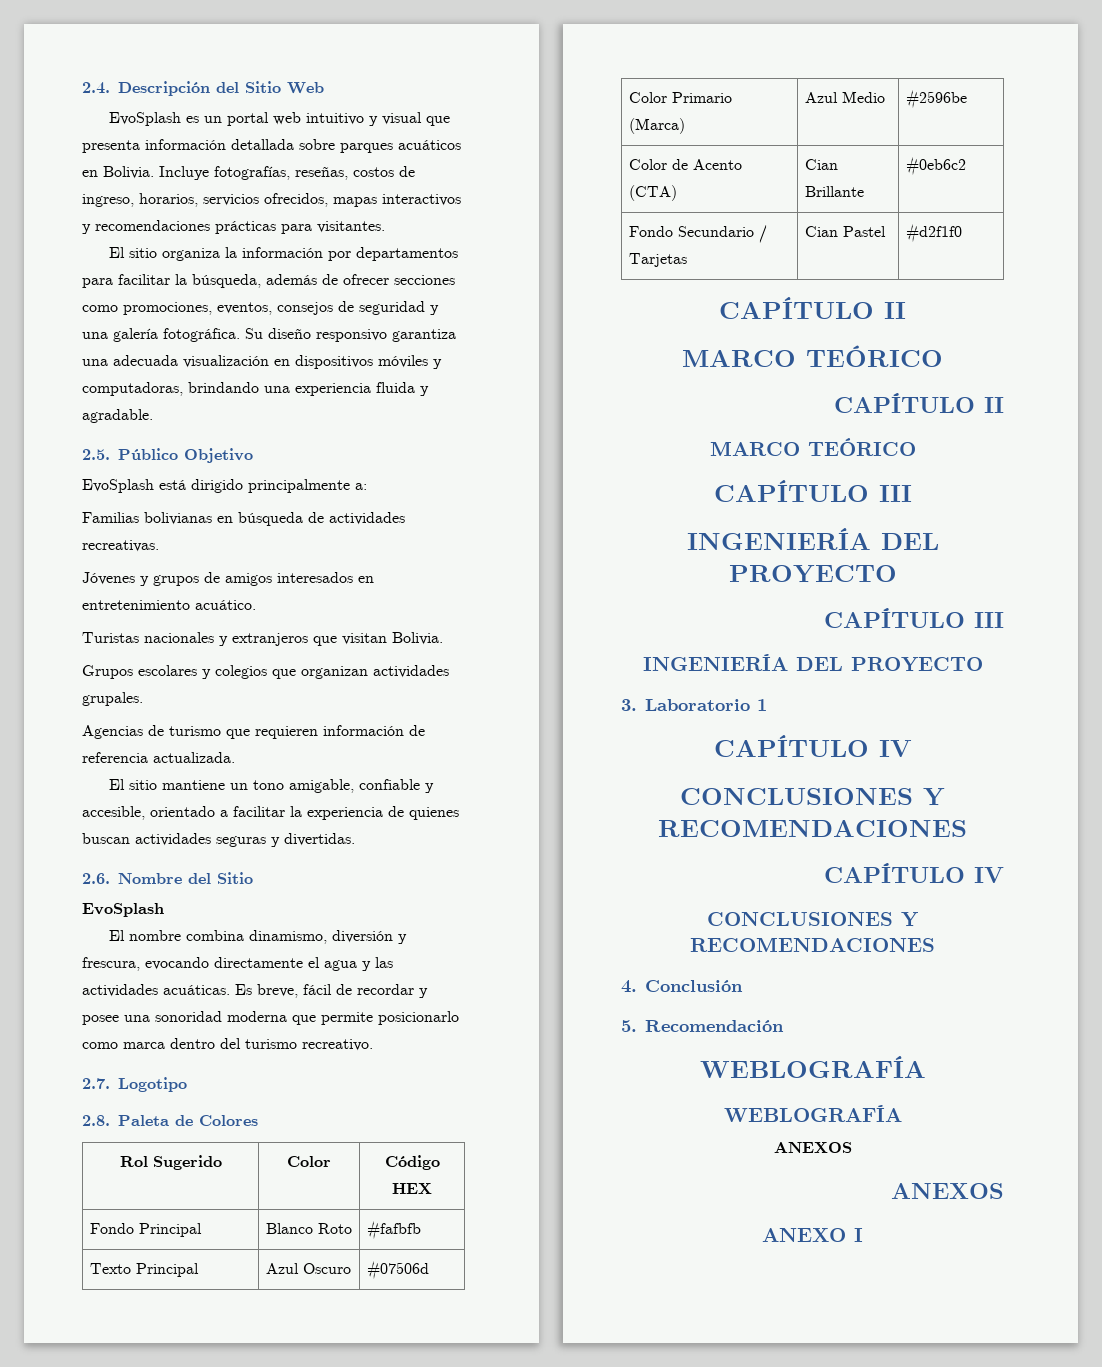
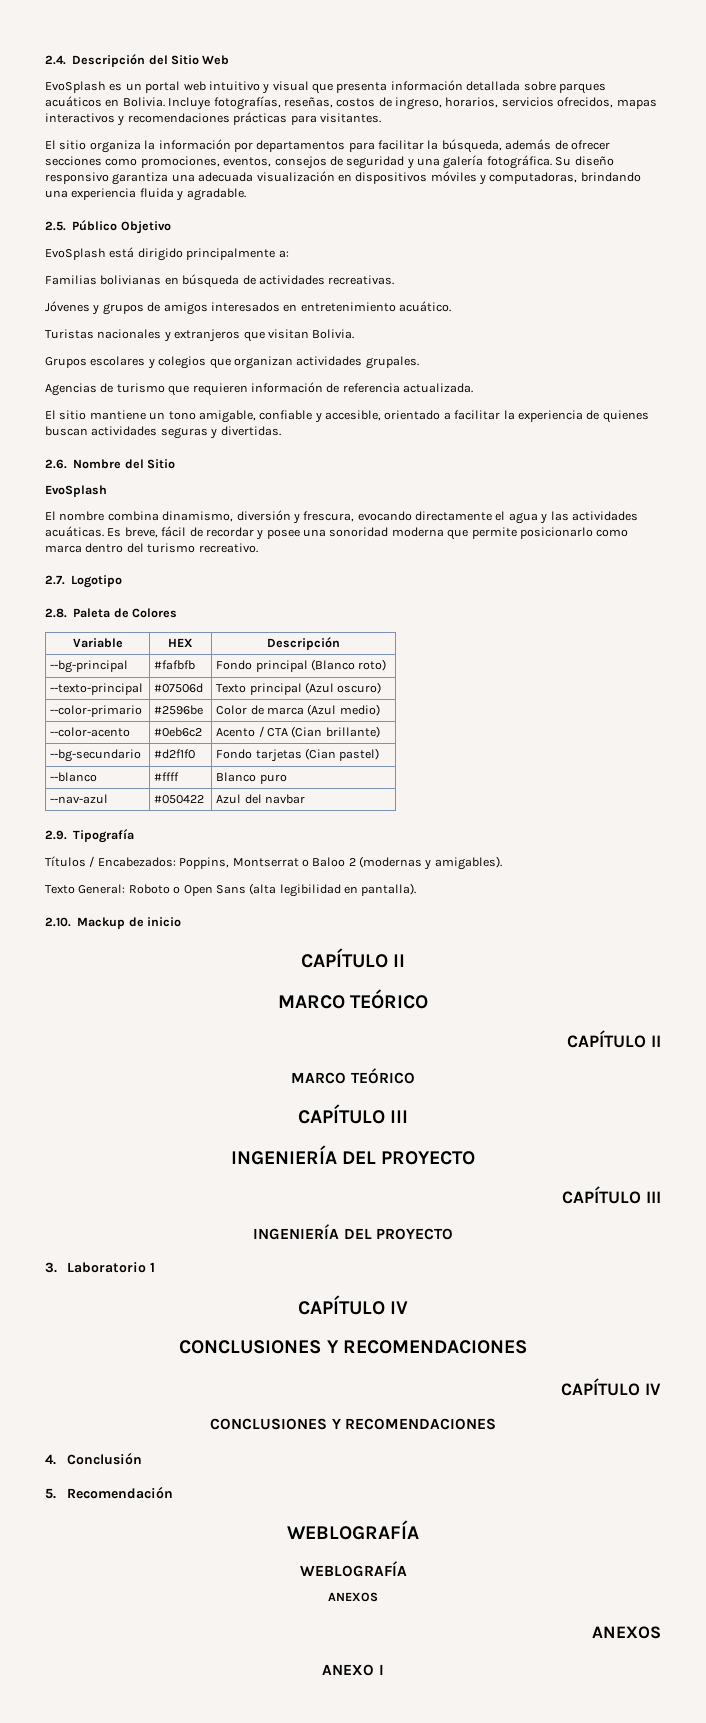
- Rol Sugerido | Color | Código HEX
- Fondo Principal | Blanco Roto | #fafbfb
- Texto Principal | Azul Oscuro | #07506d
- Color Primario (Marca) | Azul Medio | #2596be
- Color de Acento (CTA) | Cian Brillante | #0eb6c2
- Fondo Secundario / Tarjetas | Cian Pastel | #d2f1f0
+ Variable | HEX | Descripción
+ --bg-principal | #fafbfb | Fondo principal (Blanco roto)
+ --texto-principal | #07506d | Texto principal (Azul oscuro)
+ --color-primario | #2596be | Color de marca (Azul medio)
+ --color-acento | #0eb6c2 | Acento / CTA (Cian brillante)
+ --bg-secundario | #d2f1f0 | Fondo tarjetas (Cian pastel)
+ --blanco | #ffff | Blanco puro
+ --nav-azul | #050422 | Azul del navbar
+ 2.9. Tipografía
+ Títulos / Encabezados: Poppins, Montserrat o Baloo 2 (modernas y amigables).
+ Texto General: Roboto o Open Sans (alta legibilidad en pantalla).
+ 2.10. Mackup de inicio

